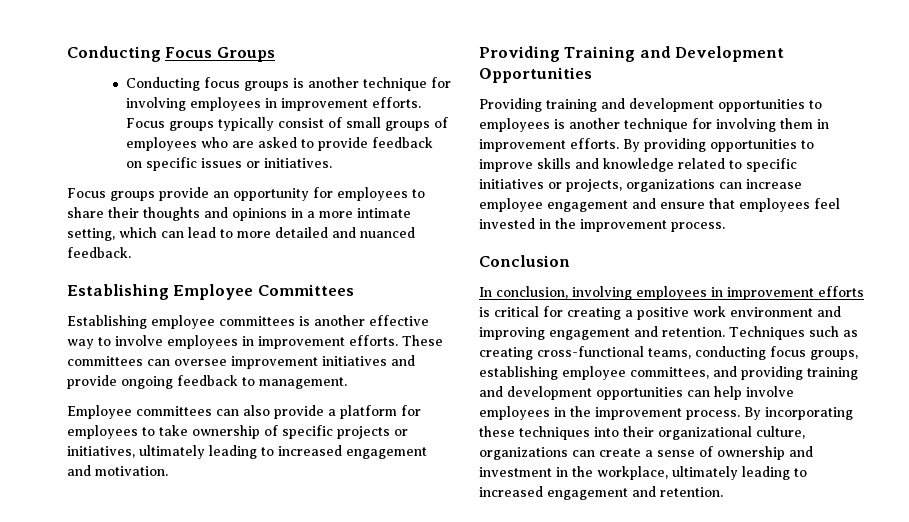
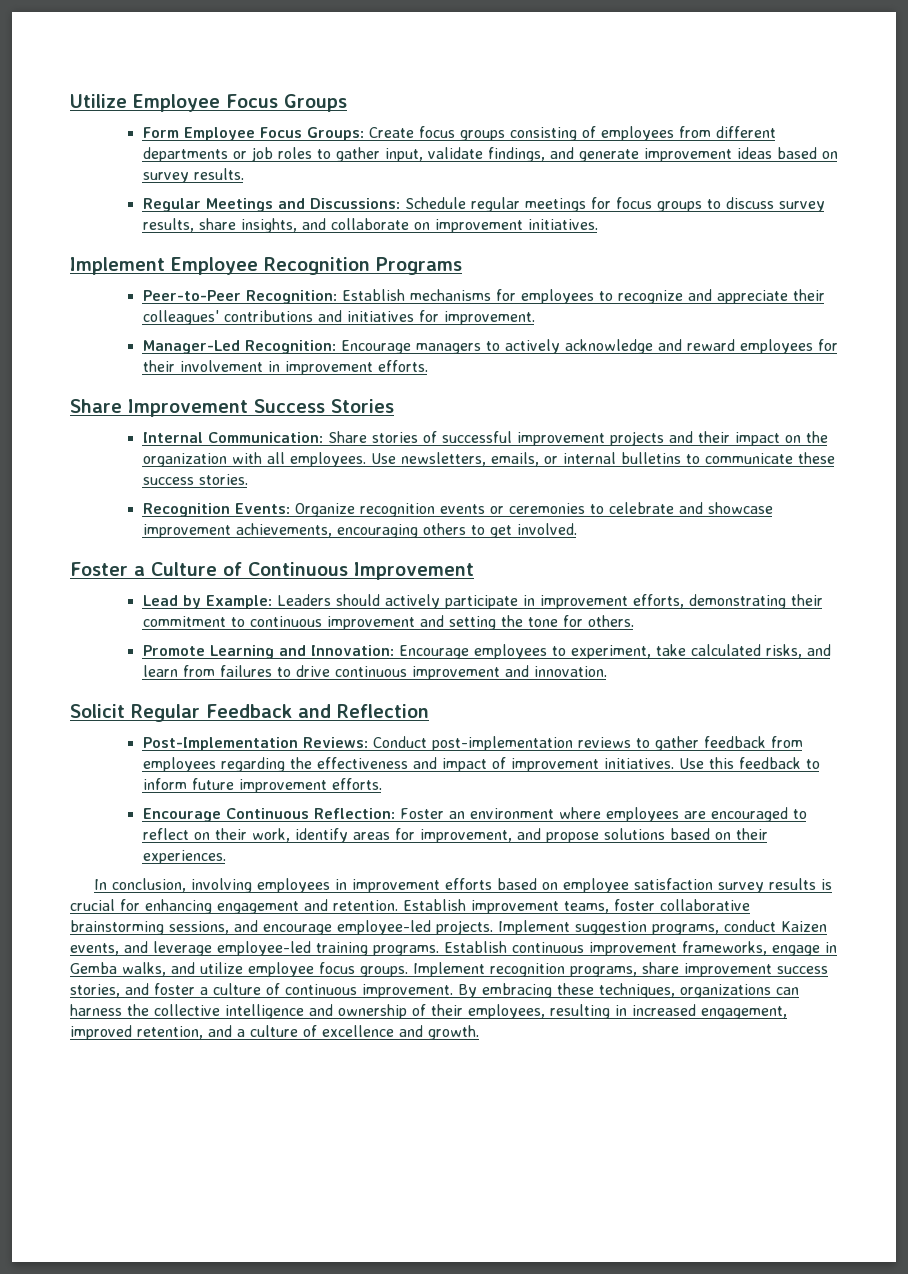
- Conducting Focus Groups
+ Utilize Employee Focus Groups
- Conducting focus groups is another technique for involving employees in improvement efforts. Focus groups typically consist of small groups of employees who are asked to provide feedback on specific issues or initiatives.
- Focus groups provide an opportunity for employees to share their thoughts and opinions in a more intimate setting, which can lead to more detailed and nuanced feedback.
- Establishing Employee Committees
- Establishing employee committees is another effective way to involve employees in improvement efforts. These committees can oversee improvement initiatives and provide ongoing feedback to management.
- Employee committees can also provide a platform for employees to take ownership of specific projects or initiatives, ultimately leading to increased engagement and motivation.
- Providing Training and Development Opportunities
- Providing training and development opportunities to employees is another technique for involving them in improvement efforts. By providing opportunities to improve skills and knowledge related to specific initiatives or projects, organizations can increase employee engagement and ensure that employees feel invested in the improvement process.
- Conclusion
+ Form Employee Focus Groups: Create focus groups consisting of employees from different departments or job roles to gather input, validate findings, and generate improvement ideas based on survey results.
+ Regular Meetings and Discussions: Schedule regular meetings for focus groups to discuss survey results, share insights, and collaborate on improvement initiatives.
+ Implement Employee Recognition Programs
+ Peer-to-Peer Recognition: Establish mechanisms for employees to recognize and appreciate their colleagues' contributions and initiatives for improvement.
+ Manager-Led Recognition: Encourage managers to actively acknowledge and reward employees for their involvement in improvement efforts.
+ Share Improvement Success Stories
+ Internal Communication: Share stories of successful improvement projects and their impact on the organization with all employees. Use newsletters, emails, or internal bulletins to communicate these success stories.
+ Recognition Events: Organize recognition events or ceremonies to celebrate and showcase improvement achievements, encouraging others to get involved.
+ Foster a Culture of Continuous Improvement
+ Lead by Example: Leaders should actively participate in improvement efforts, demonstrating their commitment to continuous improvement and setting the tone for others.
+ Promote Learning and Innovation: Encourage employees to experiment, take calculated risks, and learn from failures to drive continuous improvement and innovation.
+ Solicit Regular Feedback and Reflection
+ Post-Implementation Reviews: Conduct post-implementation reviews to gather feedback from employees regarding the effectiveness and impact of improvement initiatives. Use this feedback to inform future improvement efforts.
+ Encourage Continuous Reflection: Foster an environment where employees are encouraged to reflect on their work, identify areas for improvement, and propose solutions based on their experiences.
- In conclusion, involving employees in improvement efforts is critical for creating a positive work environment and improving engagement and retention. Techniques such as creating cross-functional teams, conducting focus groups, establishing employee committees, and providing training and development opportunities can help involve employees in the improvement process. By incorporating these techniques into their organizational culture, organizations can create a sense of ownership and investment in the workplace, ultimately leading to increased engagement and retention.
+ In conclusion, involving employees in improvement efforts based on employee satisfaction survey results is crucial for enhancing engagement and retention. Establish improvement teams, foster collaborative brainstorming sessions, and encourage employee-led projects. Implement suggestion programs, conduct Kaizen events, and leverage employee-led training programs. Establish continuous improvement frameworks, engage in Gemba walks, and utilize employee focus groups. Implement recognition programs, share improvement success stories, and foster a culture of continuous improvement. By embracing these techniques, organizations can harness the collective intelligence and ownership of their employees, resulting in increased engagement, improved retention, and a culture of excellence and growth.

